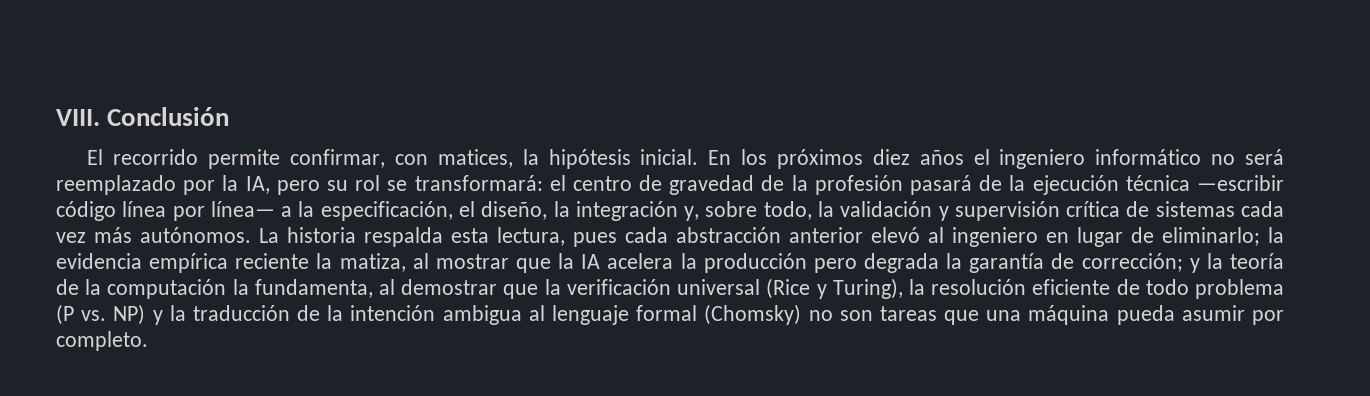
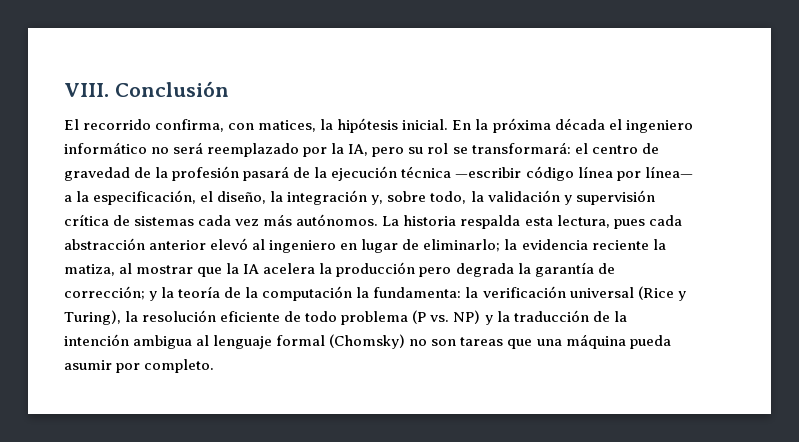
- El recorrido permite confirmar, con matices, la hipótesis inicial.
+ El recorrido confirma, con matices, la hipótesis inicial.
- En los próximos diez años el ingeniero informático no será reemplazado por la IA, pero su rol se transformará: el centro de gravedad de la profesión pasará de la ejecución técnica —escribir código línea por línea— a la especificación, el diseño, la integración y, sobre todo, la validación y supervisión crítica de sistemas cada vez más autónomos.
+ En la próxima década el ingeniero informático no será reemplazado por la IA, pero su rol se transformará: el centro de gravedad de la profesión pasará de la ejecución técnica —escribir código línea por línea— a la especificación, el diseño, la integración y, sobre todo, la validación y supervisión crítica de sistemas cada vez más autónomos.
- la evidencia empírica reciente la matiza, al mostrar que la IA acelera la producción pero degrada la garantía de corrección;
+ la evidencia reciente la matiza, al mostrar que la IA acelera la producción pero degrada la garantía de corrección;
- y la teoría de la computación la fundamenta, al demostrar que la verificación universal (Rice y Turing), la resolución eficiente de todo problema (P vs. NP) y la traducción de la intención ambigua al lenguaje formal (Chomsky) no son tareas que una máquina pueda asumir por completo.
+ y la teoría de la computación la fundamenta: la verificación universal (Rice y Turing), la resolución eficiente de todo problema (P vs. NP) y la traducción de la intención ambigua al lenguaje formal (Chomsky) no son tareas que una máquina pueda asumir por completo.

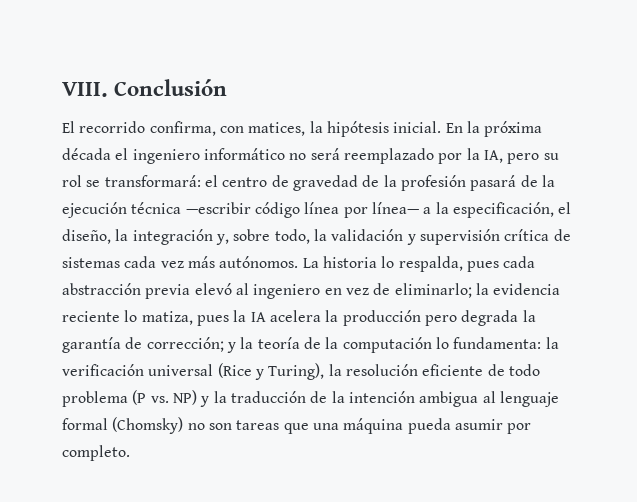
- La historia respalda esta lectura, pues cada abstracción anterior elevó al ingeniero en lugar de eliminarlo;
+ La historia lo respalda, pues cada abstracción previa elevó al ingeniero en vez de eliminarlo;
- la evidencia reciente la matiza, al mostrar que la IA acelera la producción pero degrada la garantía de corrección;
+ la evidencia reciente lo matiza, pues la IA acelera la producción pero degrada la garantía de corrección;
- y la teoría de la computación la fundamenta:
+ y la teoría de la computación lo fundamenta:

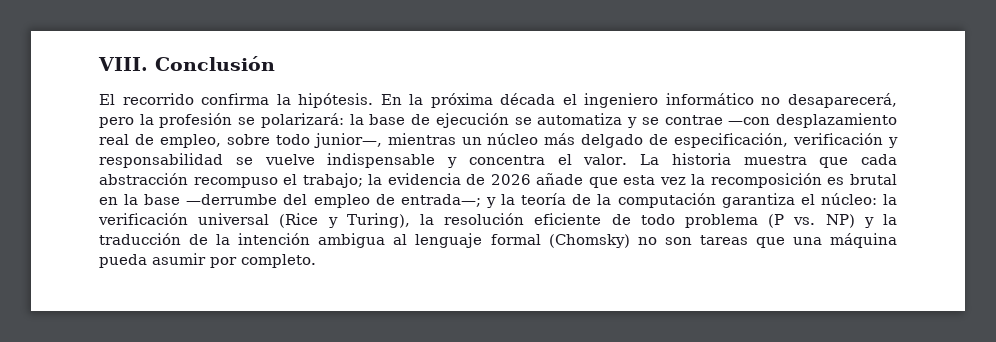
- El recorrido confirma, con matices, la hipótesis inicial.
+ El recorrido confirma la hipótesis.
- En la próxima década el ingeniero informático no será reemplazado por la IA, pero su rol se transformará: el centro de gravedad de la profesión pasará de la ejecución técnica —escribir código línea por línea— a la especificación, el diseño, la integración y, sobre todo, la validación y supervisión crítica de sistemas cada vez más autónomos. La historia lo respalda, pues cada abstracción previa elevó al ingeniero en vez de eliminarlo; la evidencia reciente lo matiza, pues la IA acelera la producción pero degrada la garantía de corrección; y la teoría de la computación lo fundamenta: la verificación universal (Rice y Turing), la resolución eficiente de todo problema (P vs. NP) y la traducción de la intención ambigua al lenguaje formal (Chomsky) no son tareas que una máquina pueda asumir por completo.
+ En la próxima década el ingeniero informático no desaparecerá, pero la profesión se polarizará: la base de ejecución se automatiza y se contrae —con desplazamiento real de empleo, sobre todo junior—, mientras un núcleo más delgado de especificación, verificación y responsabilidad se vuelve indispensable y concentra el valor. La historia muestra que cada abstracción recompuso el trabajo; la evidencia de 2026 añade que esta vez la recomposición es brutal en la base —derrumbe del empleo de entrada—; y la teoría de la computación garantiza el núcleo: la verificación universal (Rice y Turing), la resolución eficiente de todo problema (P vs. NP) y la traducción de la intención ambigua al lenguaje formal (Chomsky) no son tareas que una máquina pueda asumir por completo.

